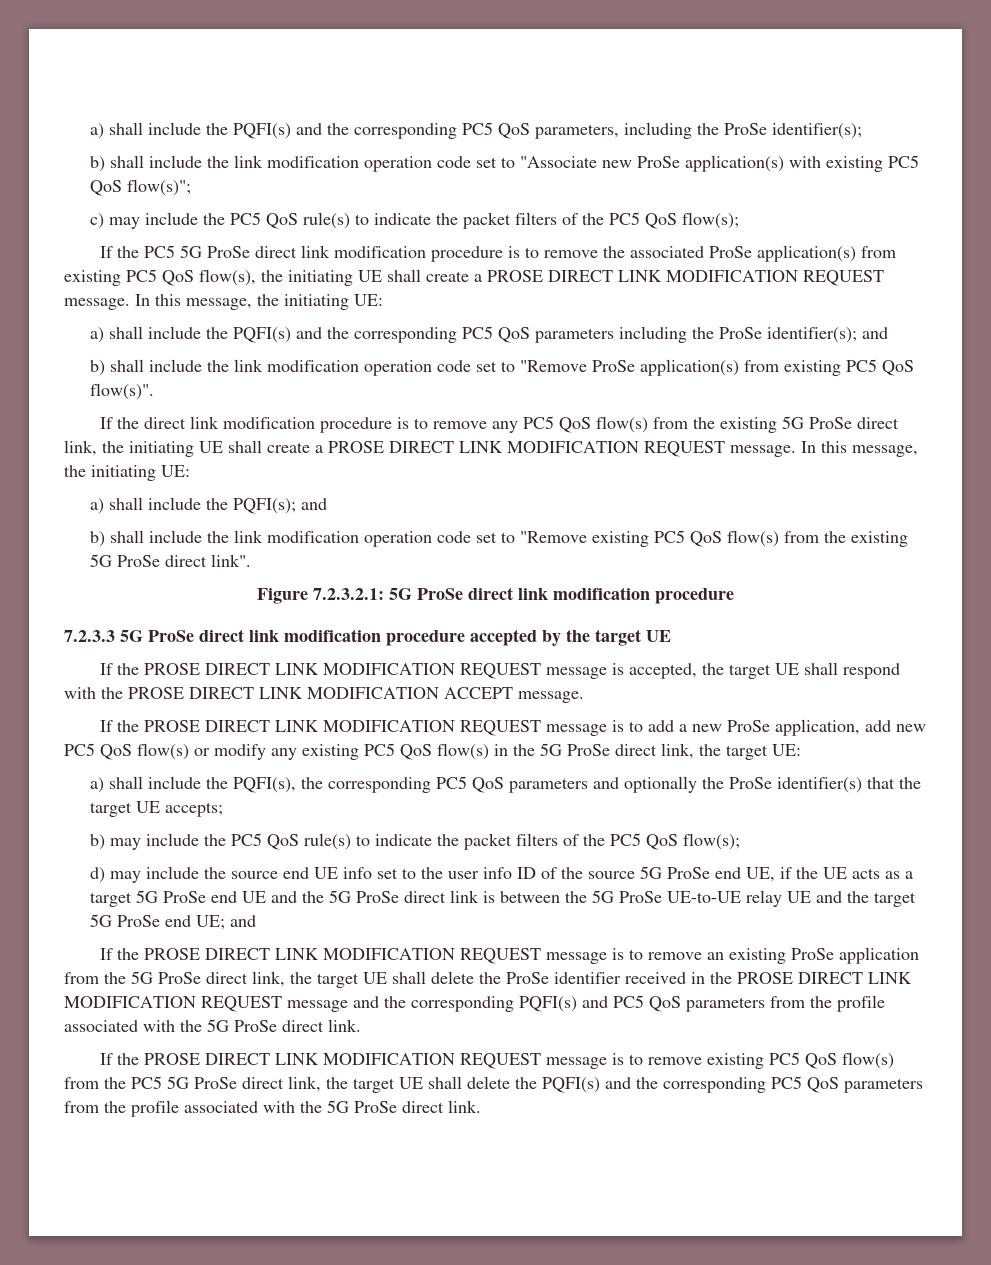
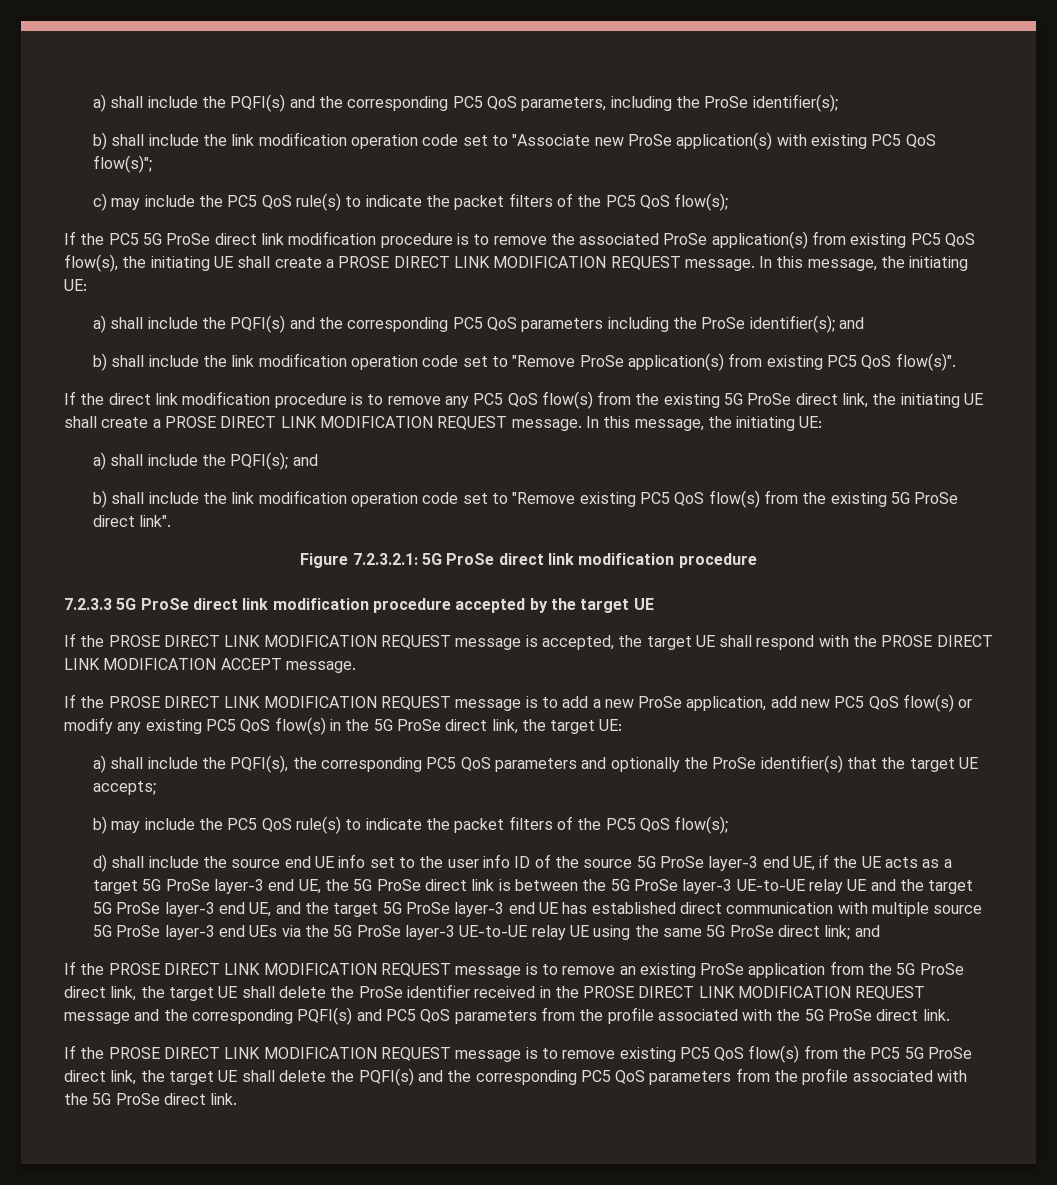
- d) may include the source end UE info set to the user info ID of the source 5G ProSe end UE, if the UE acts as a target 5G ProSe end UE and the 5G ProSe direct link is between the 5G ProSe UE-to-UE relay UE and the target 5G ProSe end UE; and
+ d) shall include the source end UE info set to the user info ID of the source 5G ProSe layer-3 end UE, if the UE acts as a target 5G ProSe layer-3 end UE, the 5G ProSe direct link is between the 5G ProSe layer-3 UE-to-UE relay UE and the target 5G ProSe layer-3 end UE, and the target 5G ProSe layer-3 end UE has established direct communication with multiple source 5G ProSe layer-3 end UEs via the 5G ProSe layer-3 UE-to-UE relay UE using the same 5G ProSe direct link; and

